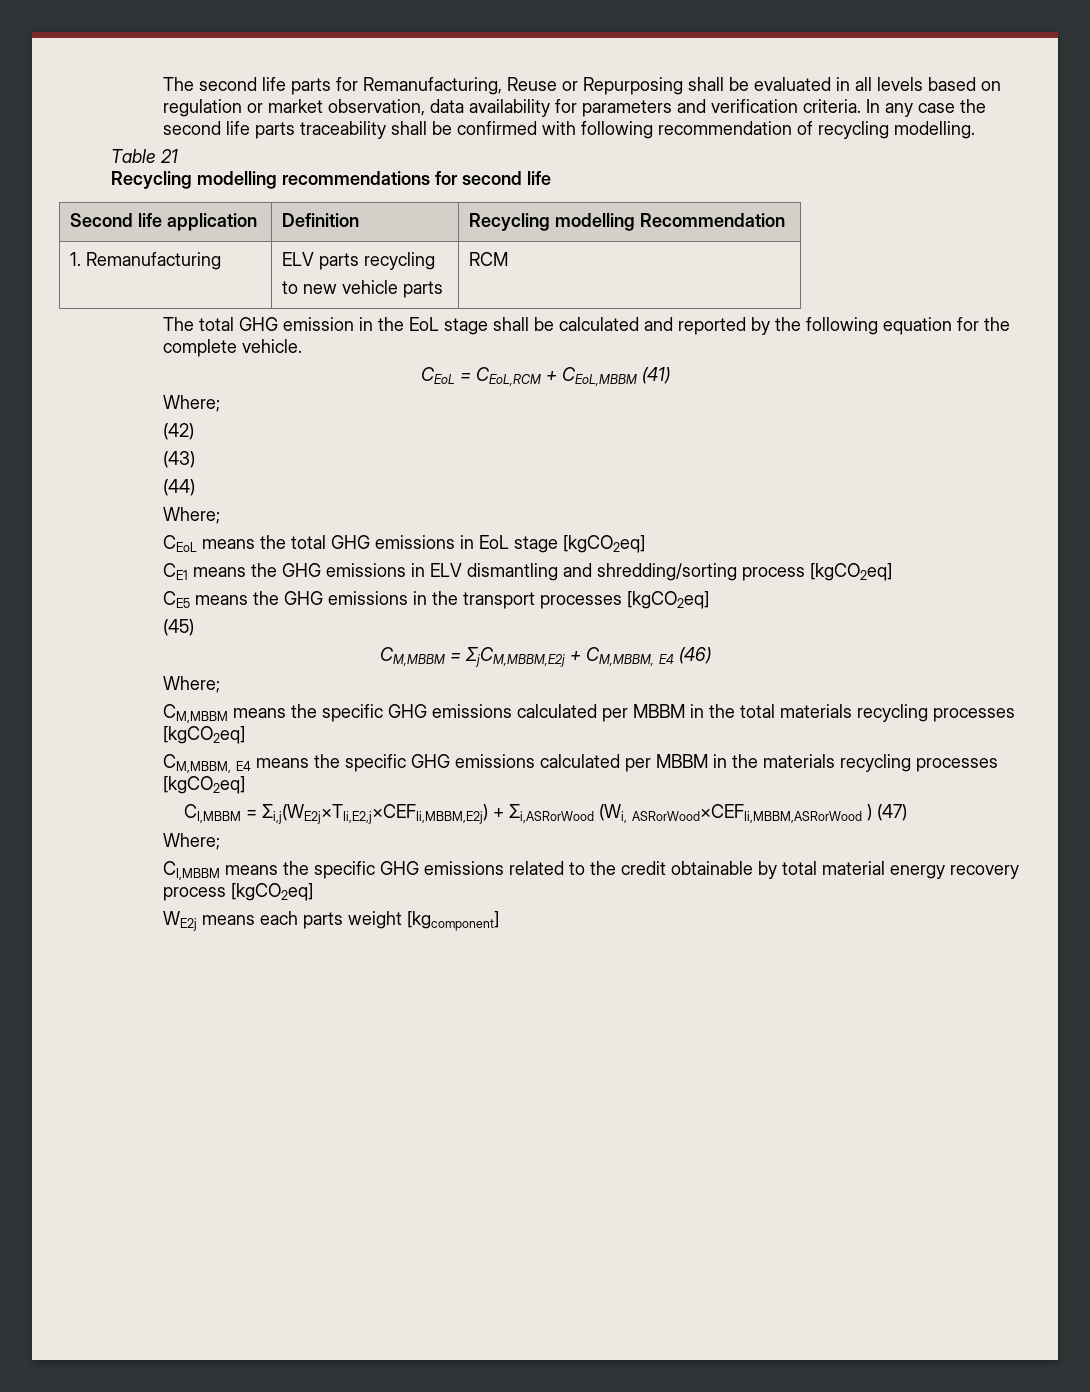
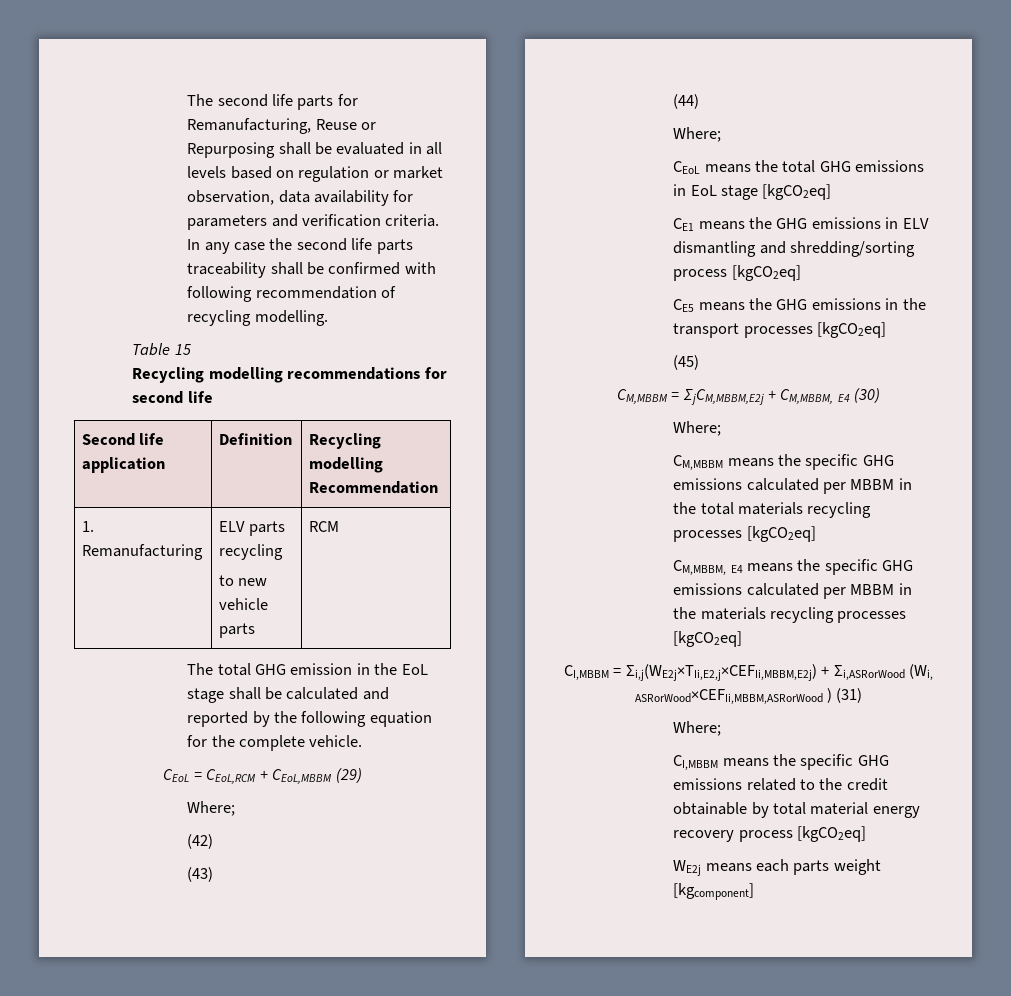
- Table 21
+ Table 15
- CEoL = CEoL,RCM + CEoL,MBBM (41)
+ CEoL = CEoL,RCM + CEoL,MBBM (29)
- CM,MBBM = ΣjCM,MBBM,E2j + CM,MBBM, E4 (46)
+ CM,MBBM = ΣjCM,MBBM,E2j + CM,MBBM, E4 (30)
- CI,MBBM = Σi,j(WE2j×TIi,E2,j×CEFIi,MBBM,E2j) + Σi,ASRorWood (Wi, ASRorWood×CEFIi,MBBM,ASRorWood ) (47)
+ CI,MBBM = Σi,j(WE2j×TIi,E2,j×CEFIi,MBBM,E2j) + Σi,ASRorWood (Wi, ASRorWood×CEFIi,MBBM,ASRorWood ) (31)

